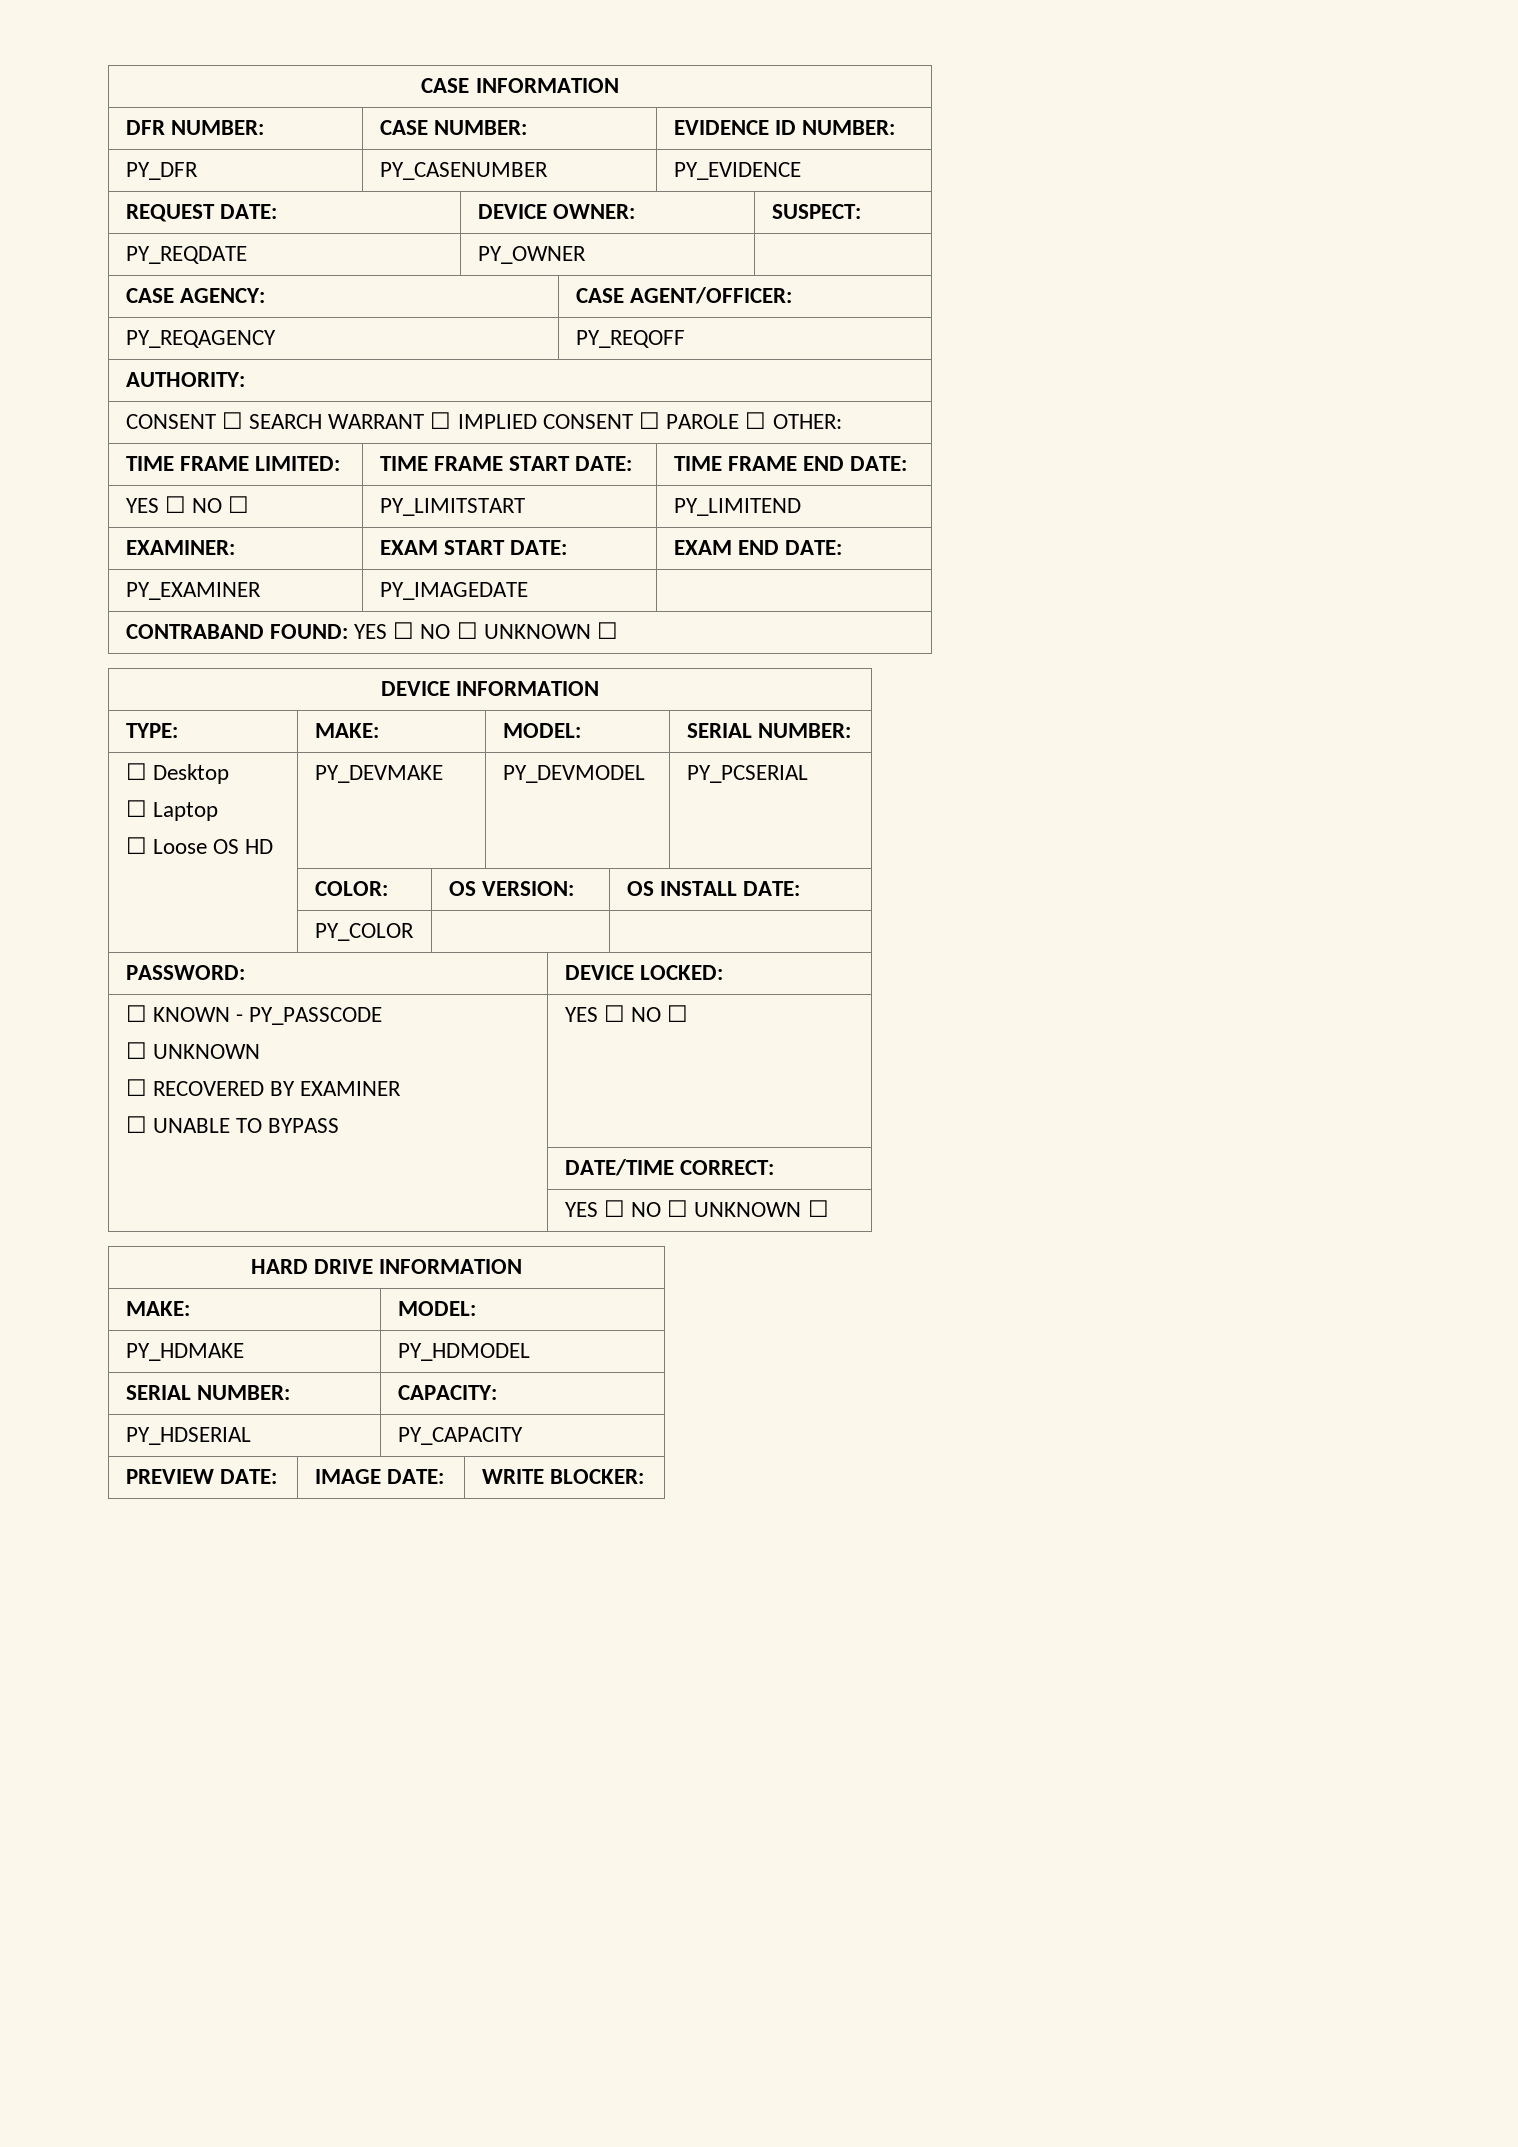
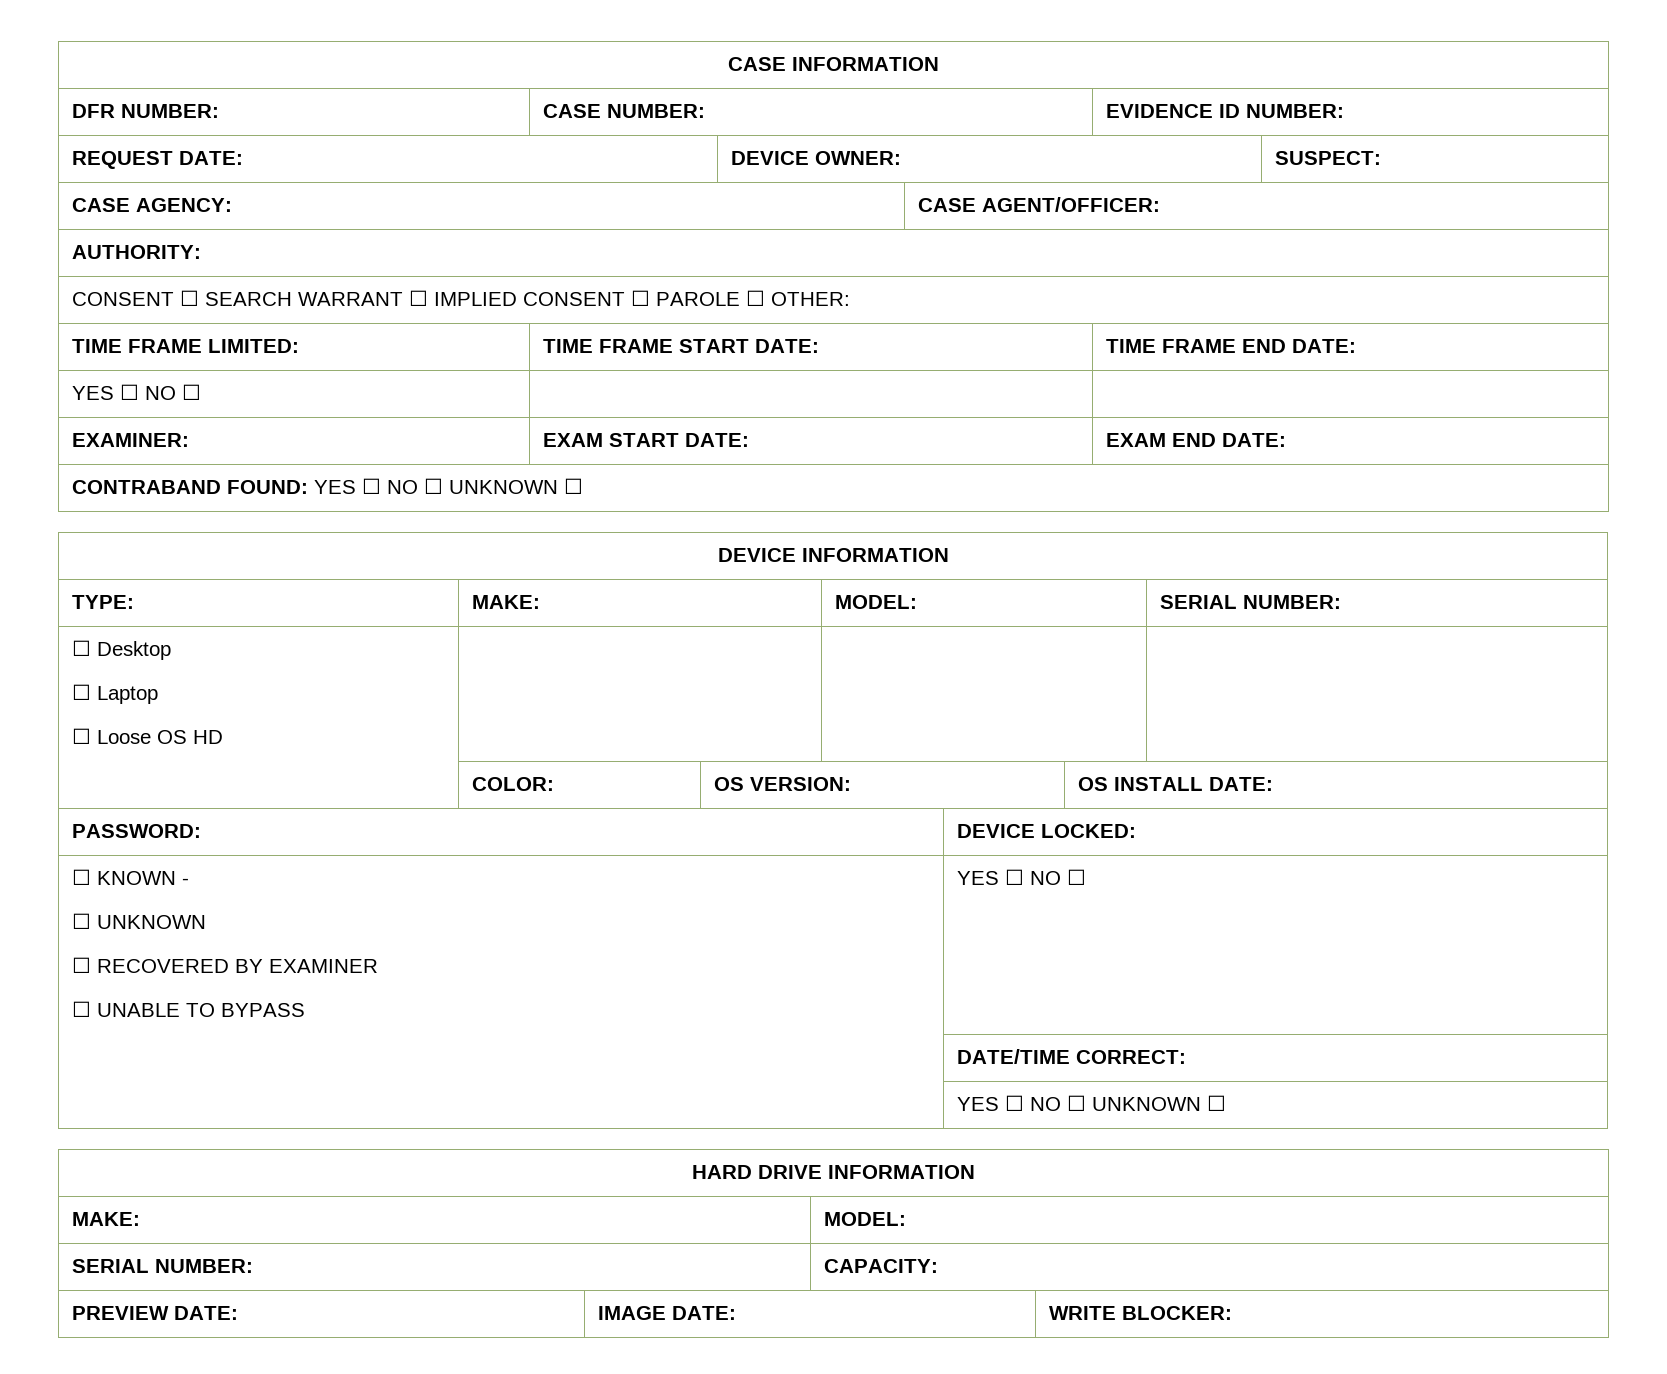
- PY_DFR | PY_CASENUMBER | PY_EVIDENCE
- PY_REQDATE | PY_OWNER |
- PY_REQAGENCY | PY_REQOFF
- YES ☐ NO ☐ | PY_LIMITSTART | PY_LIMITEND
+ YES ☐ NO ☐ | |
- PY_EXAMINER | PY_IMAGEDATE |
  ☐ Desktop
  ☐ Laptop
- ☐ Loose OS HD | PY_DEVMAKE | PY_DEVMODEL | PY_PCSERIAL
+ ☐ Loose OS HD | | |
- | PY_COLOR | |
- ☐ KNOWN - PY_PASSCODE
+ ☐ KNOWN -
- PY_HDMAKE | PY_HDMODEL
- PY_HDSERIAL | PY_CAPACITY

